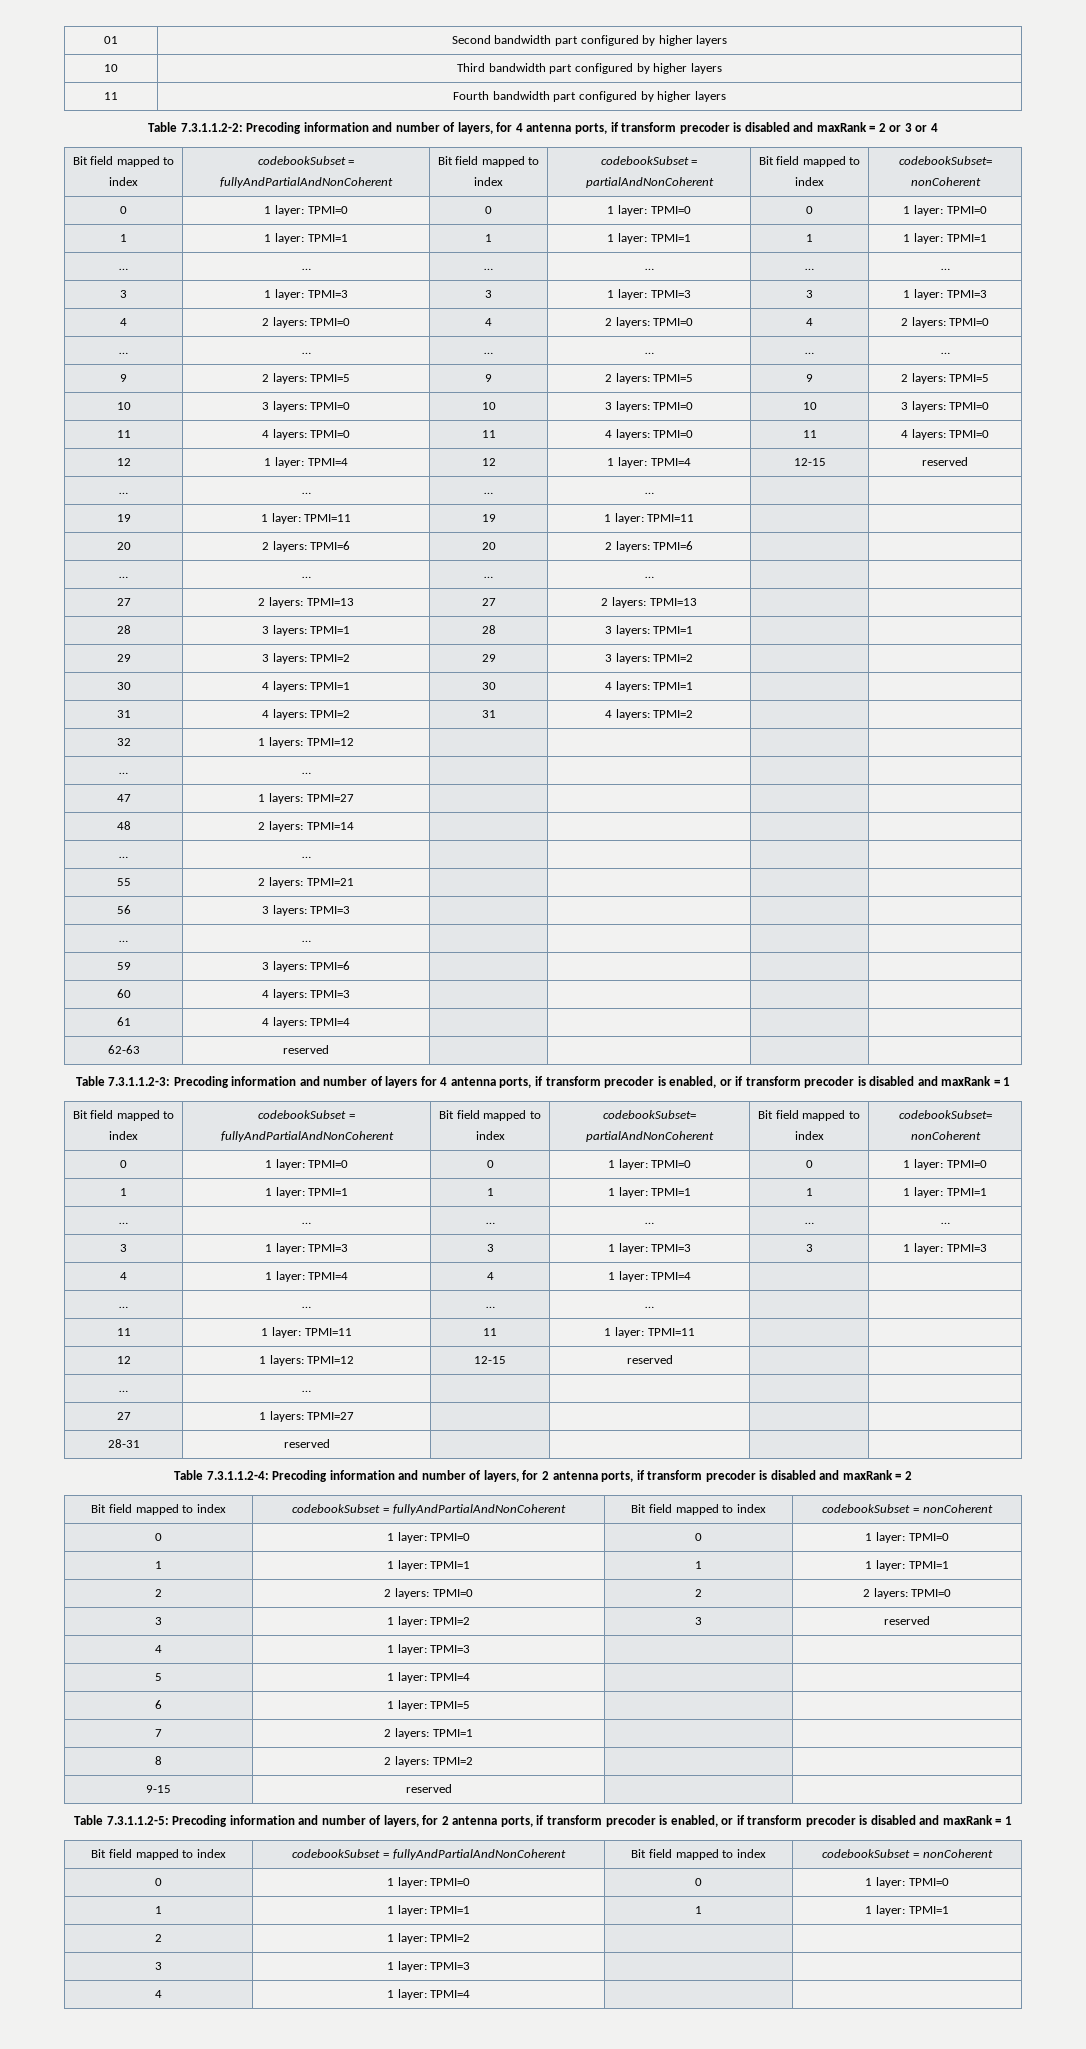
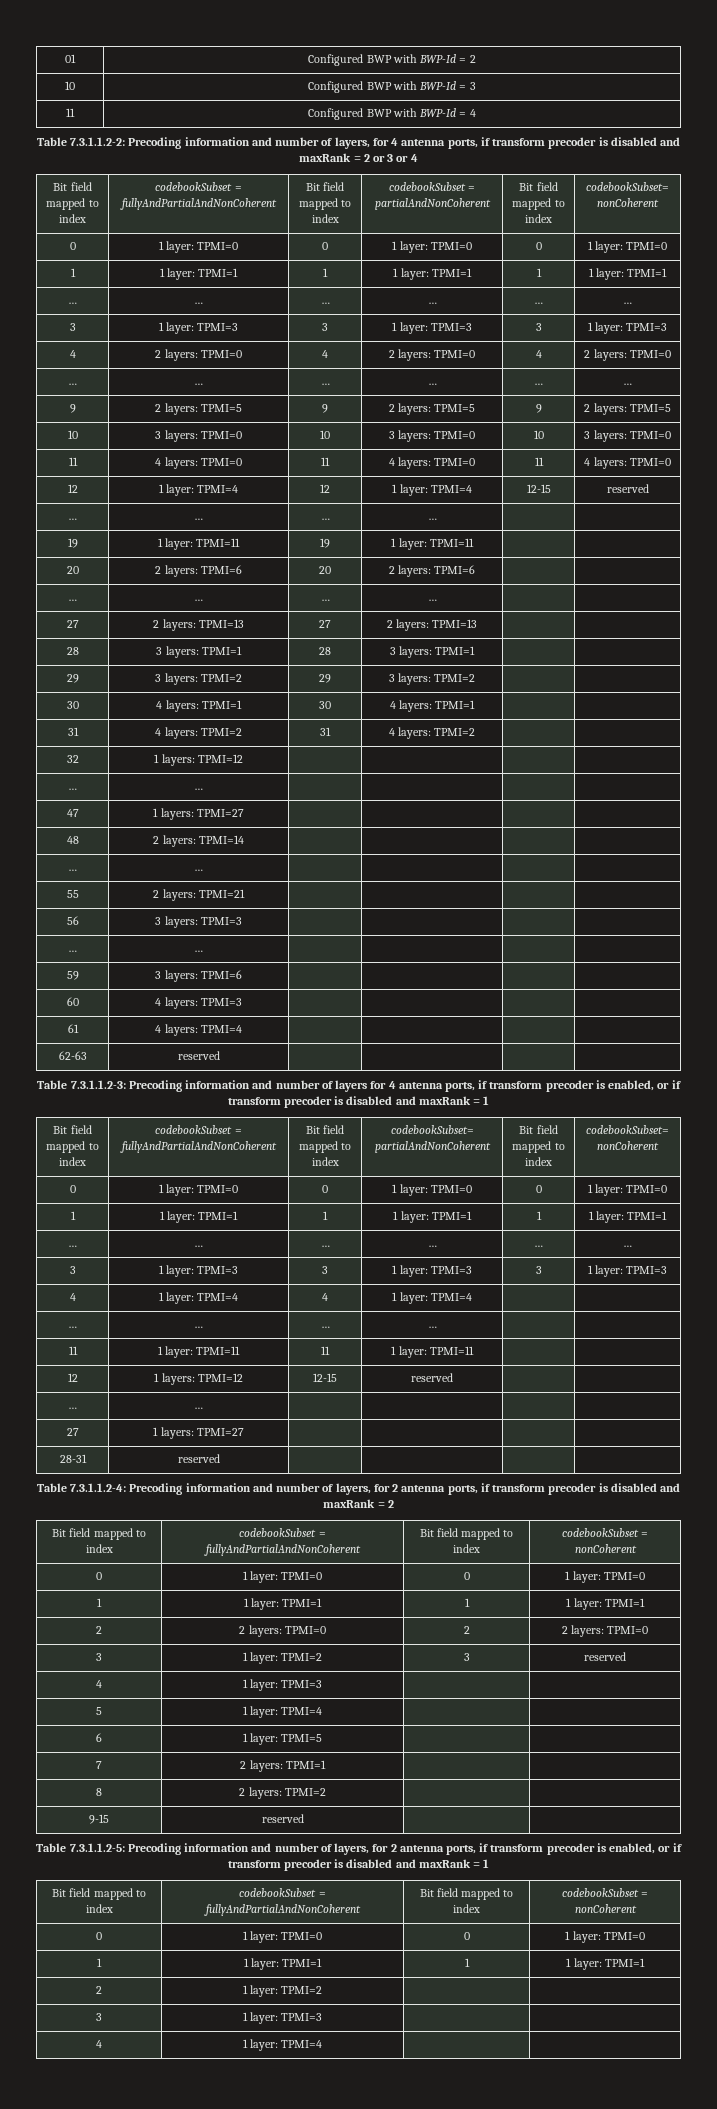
- 01 | Second bandwidth part configured by higher layers
- 10 | Third bandwidth part configured by higher layers
- 11 | Fourth bandwidth part configured by higher layers
+ 01 | Configured BWP with BWP-Id = 2
+ 10 | Configured BWP with BWP-Id = 3
+ 11 | Configured BWP with BWP-Id = 4

